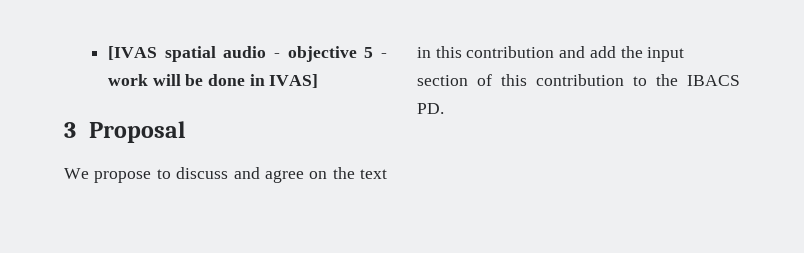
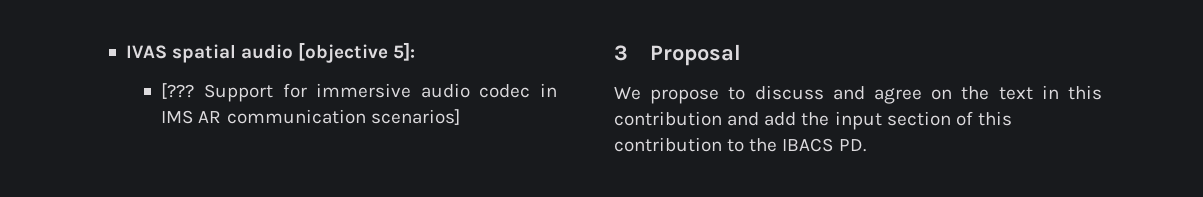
- [IVAS spatial audio - objective 5 - work will be done in IVAS]
+ IVAS spatial audio [objective 5]:
+ [??? Support for immersive audio codec in IMS AR communication scenarios]

